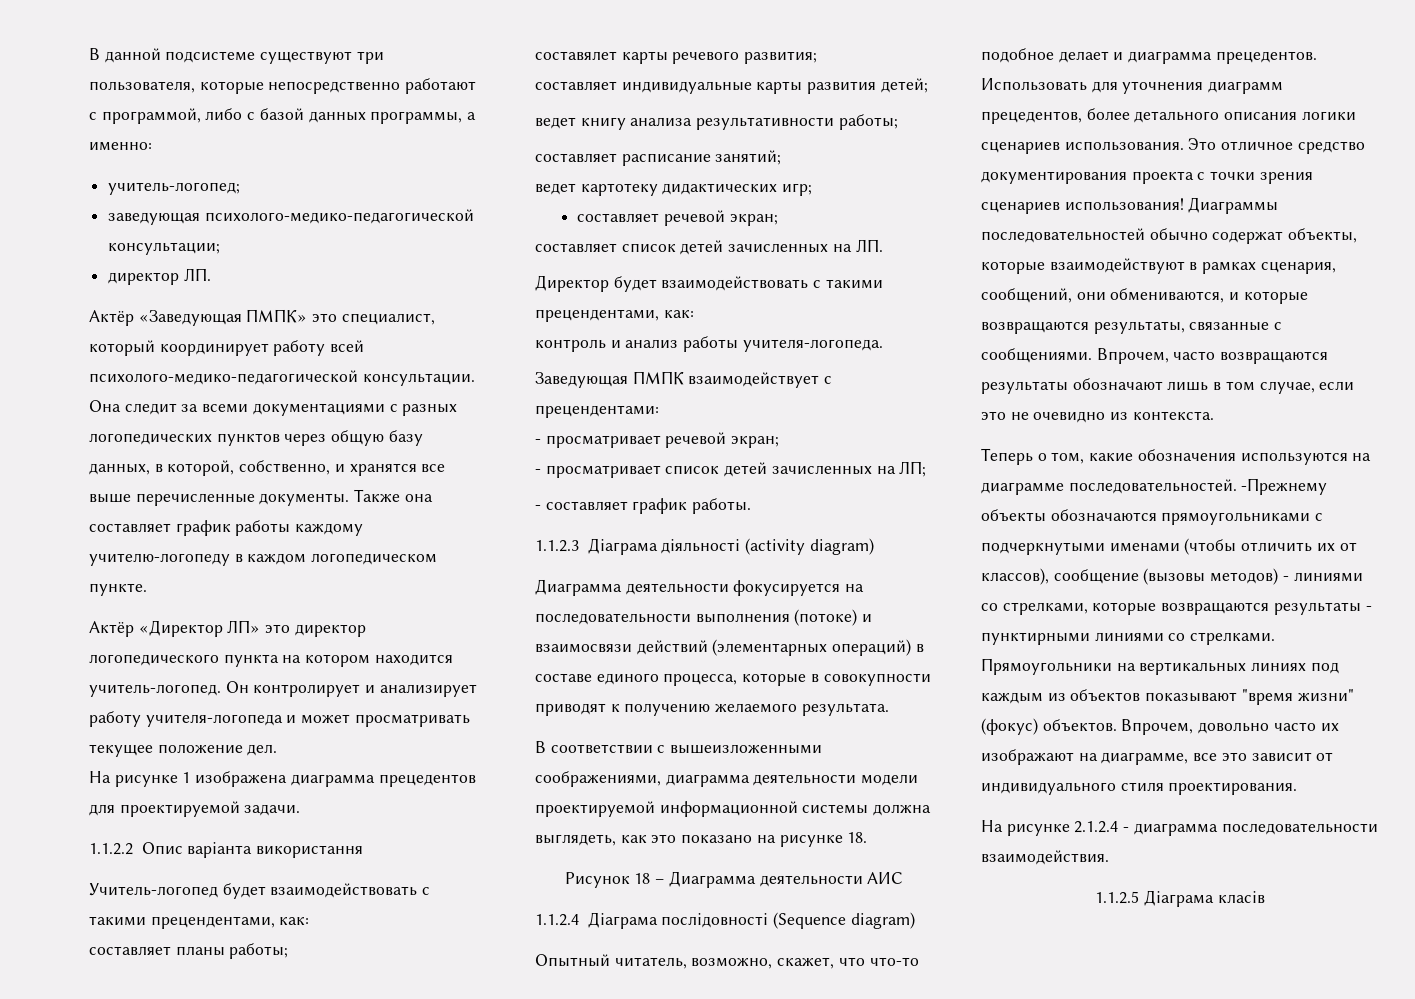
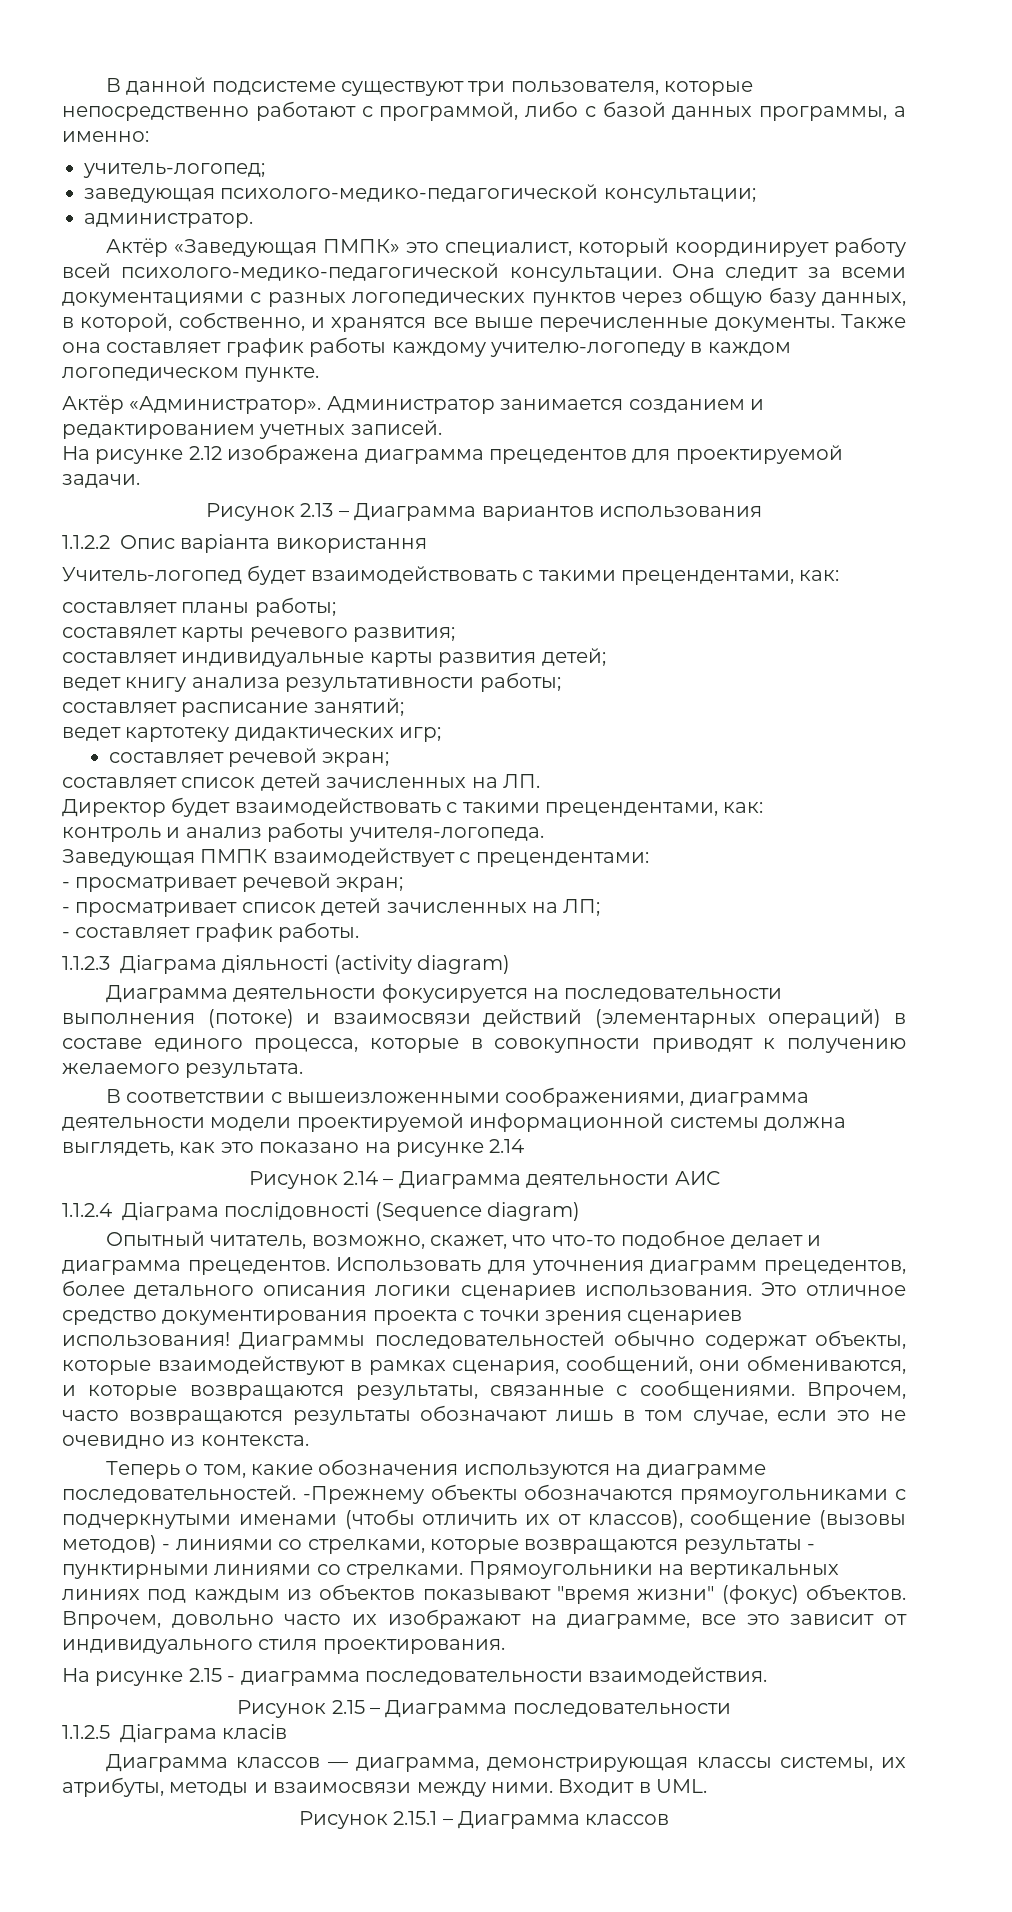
- директор ЛП.
+ администратор.
- Актёр «Директор ЛП» это директор логопедического пункта на котором находится учитель-логопед. Он контролирует и анализирует работу учителя-логопеда и может просматривать текущее положение дел.
- На рисунке 1 изображена диаграмма прецедентов для проектируемой задачи.
+ Актёр «Администратор». Администратор занимается созданием и редактированием учетных записей.
+ На рисунке 2.12 изображена диаграмма прецедентов для проектируемой задачи.
+ Рисунок 2.13 – Диаграмма вариантов использования
- В соответствии с вышеизложенными соображениями, диаграмма деятельности модели проектируемой информационной системы должна выглядеть, как это показано на рисунке 18.
- Рисунок 18 – Диаграмма деятельности АИС
+ В соответствии с вышеизложенными соображениями, диаграмма деятельности модели проектируемой информационной системы должна выглядеть, как это показано на рисунке 2.14
+ Рисунок 2.14 – Диаграмма деятельности АИС
- На рисунке 2.1.2.4 - диаграмма последовательности взаимодействия.
+ На рисунке 2.15 - диаграмма последовательности взаимодействия.
+ Рисунок 2.15 – Диаграмма последовательности
  1.1.2.5 Діаграма класів
+ Диаграмма классов — диаграмма, демонстрирующая классы системы, их атрибуты, методы и взаимосвязи между ними. Входит в UML.
+ Рисунок 2.15.1 – Диаграмма классов

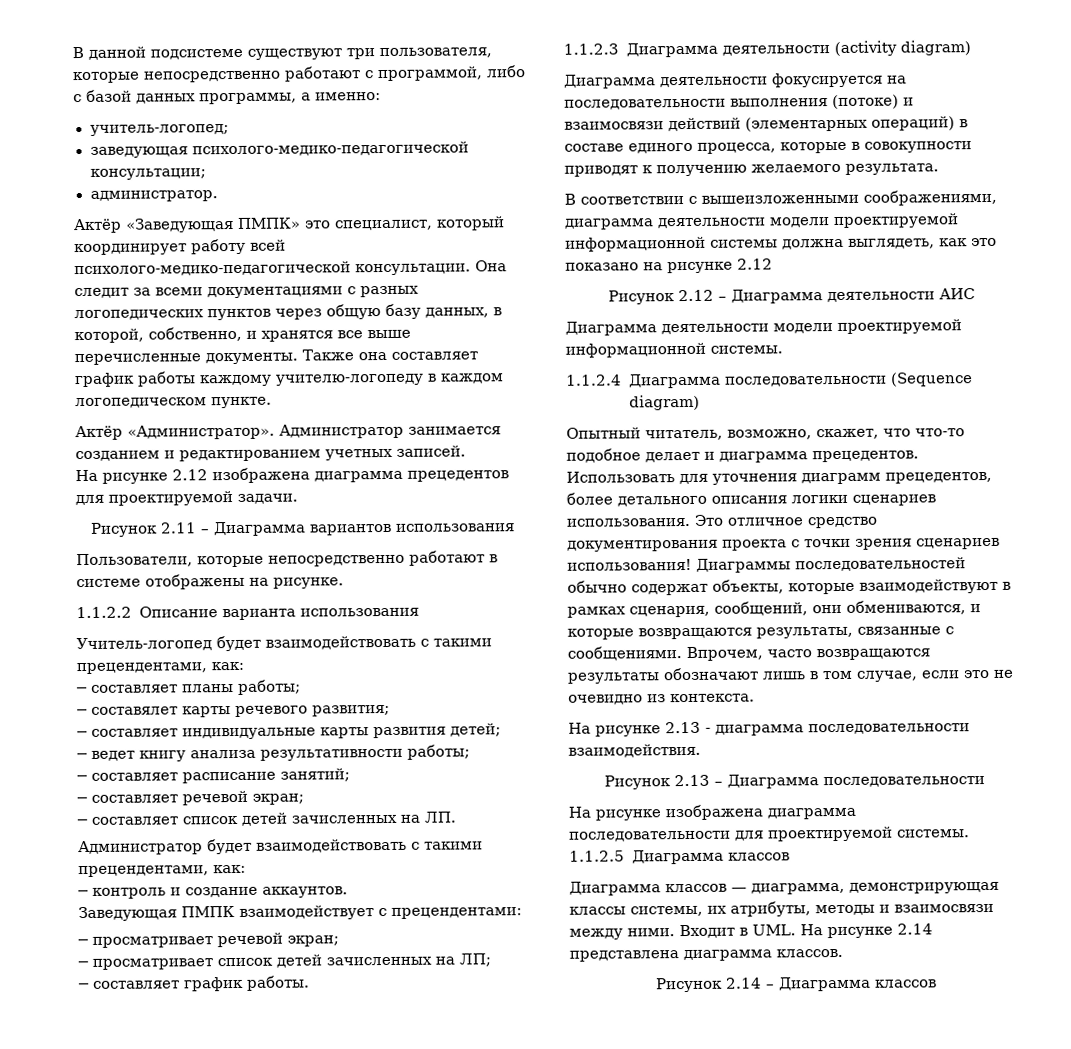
- Рисунок 2.13 – Диаграмма вариантов использования
+ Рисунок 2.11 – Диаграмма вариантов использования
- 1.1.2.2 Опис варіанта використання
+ Пользователи, которые непосредственно работают в системе отображены на рисунке.
+ 1.1.2.2 Описание варианта использования
- составляет планы работы;
+ ─ составляет планы работы;
- составялет карты речевого развития;
+ ─ составялет карты речевого развития;
- составляет индивидуальные карты развития детей;
+ ─ составляет индивидуальные карты развития детей;
- ведет книгу анализа результативности работы;
+ ─ ведет книгу анализа результативности работы;
- составляет расписание занятий;
+ ─ составляет расписание занятий;
- ведет картотеку дидактических игр;
- составляет речевой экран;
+ ─ составляет речевой экран;
- составляет список детей зачисленных на ЛП.
+ ─ составляет список детей зачисленных на ЛП.
- Директор будет взаимодействовать с такими прецендентами, как:
- контроль и анализ работы учителя-логопеда.
+ Администратор будет взаимодействовать с такими прецендентами, как:
+ ─ контроль и создание аккаунтов.
- - просматривает речевой экран;
+ ─ просматривает речевой экран;
- - просматривает список детей зачисленных на ЛП;
+ ─ просматривает список детей зачисленных на ЛП;
- - составляет график работы.
+ ─ составляет график работы.
- 1.1.2.3 Діаграма діяльності (activity diagram)
+ 1.1.2.3 Диаграмма деятельности (activity diagram)
- В соответствии с вышеизложенными соображениями, диаграмма деятельности модели проектируемой информационной системы должна выглядеть, как это показано на рисунке 2.14
- Рисунок 2.14 – Диаграмма деятельности АИС
+ В соответствии с вышеизложенными соображениями, диаграмма деятельности модели проектируемой информационной системы должна выглядеть, как это показано на рисунке 2.12
+ Рисунок 2.12 – Диаграмма деятельности АИС
+ Диаграмма деятельности модели проектируемой информационной системы.
- 1.1.2.4 Діаграма послідовності (Sequence diagram)
+ 1.1.2.4 Диаграмма последовательности (Sequence diagram)
- Теперь о том, какие обозначения используются на диаграмме последовательностей. -Прежнему объекты обозначаются прямоугольниками с подчеркнутыми именами (чтобы отличить их от классов), сообщение (вызовы методов) - линиями со стрелками, которые возвращаются результаты - пунктирными линиями со стрелками. Прямоугольники на вертикальных линиях под каждым из объектов показывают "время жизни" (фокус) объектов. Впрочем, довольно часто их изображают на диаграмме, все это зависит от индивидуального стиля проектирования.
- На рисунке 2.15 - диаграмма последовательности взаимодействия.
+ На рисунке 2.13 - диаграмма последовательности взаимодействия.
- Рисунок 2.15 – Диаграмма последовательности
+ Рисунок 2.13 – Диаграмма последовательности
+ На рисунке изображена диаграмма последовательности для проектируемой системы.
- 1.1.2.5 Діаграма класів
+ 1.1.2.5 Диаграмма классов
- Входит в UML.
- Рисунок 2.15.1 – Диаграмма классов
+ Входит в UML. На рисунке 2.14 представлена диаграмма классов.
+ Рисунок 2.14 – Диаграмма классов

